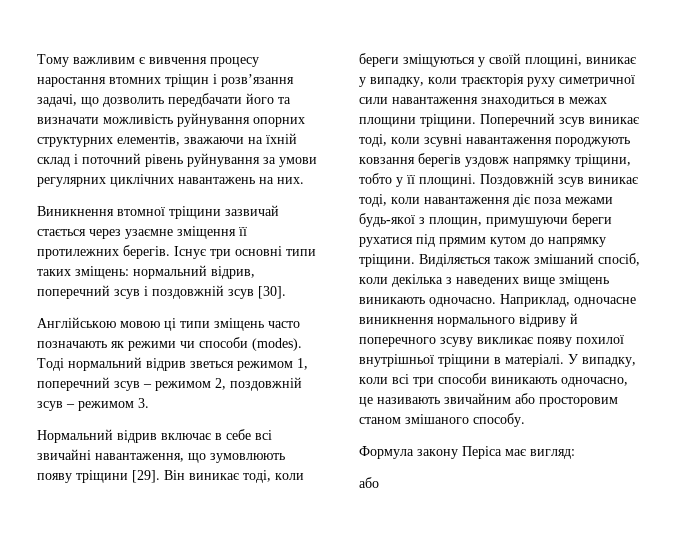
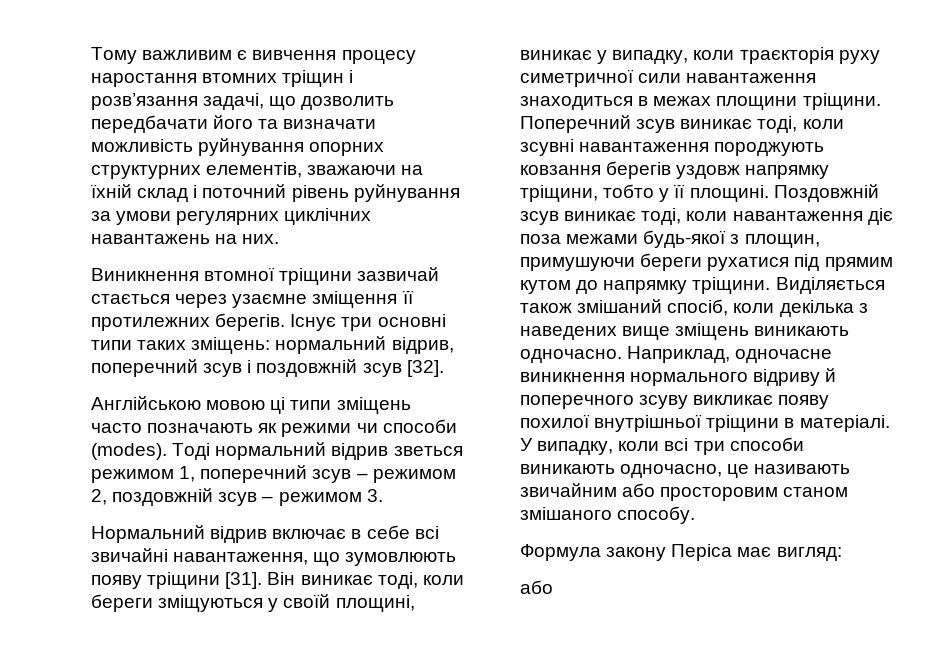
- Існує три основні типи таких зміщень: нормальний відрив, поперечний зсув і поздовжній зсув [30].
+ Існує три основні типи таких зміщень: нормальний відрив, поперечний зсув і поздовжній зсув [32].
- Нормальний відрив включає в себе всі звичайні навантаження, що зумовлюють появу тріщини [29].
+ Нормальний відрив включає в себе всі звичайні навантаження, що зумовлюють появу тріщини [31].

